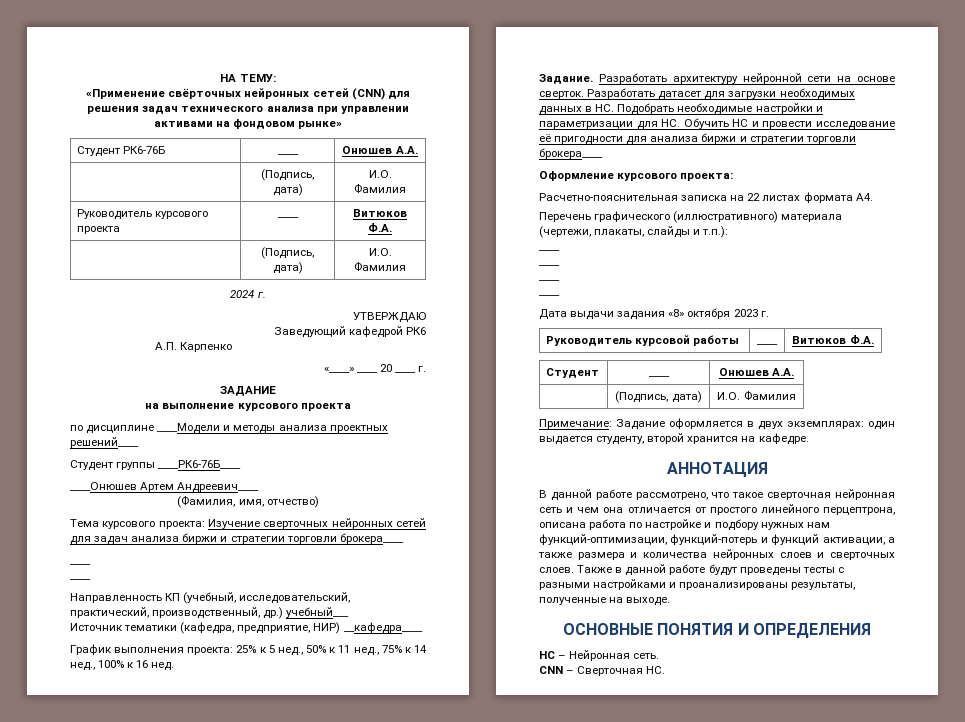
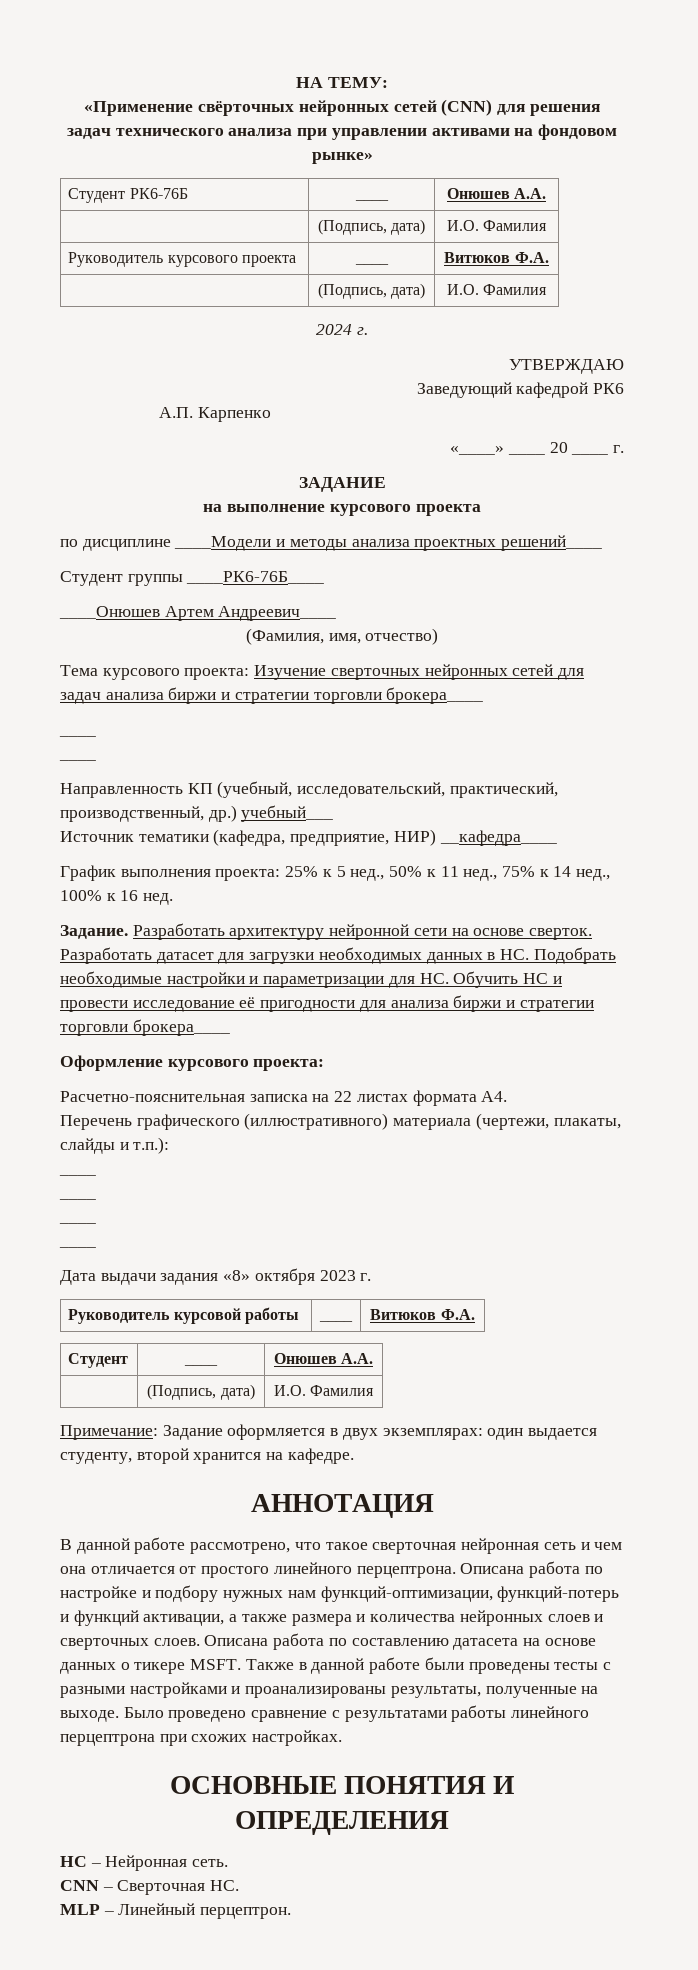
- В данной работе рассмотрено, что такое сверточная нейронная сеть и чем она отличается от простого линейного перцептрона, описана работа по настройке и подбору нужных нам функций-оптимизации, функций-потерь и функций активации, а также размера и количества нейронных слоев и сверточных слоев.
+ В данной работе рассмотрено, что такое сверточная нейронная сеть и чем она отличается от простого линейного перцептрона. Описана работа по настройке и подбору нужных нам функций-оптимизации, функций-потерь и функций активации, а также размера и количества нейронных слоев и сверточных слоев.
+ Описана работа по составлению датасета на основе данных о тикере MSFT.
- Также в данной работе будут проведены тесты с разными настройками и проанализированы результаты, полученные на выходе.
+ Также в данной работе были проведены тесты с разными настройками и проанализированы результаты, полученные на выходе. Было проведено сравнение с результатами работы линейного перцептрона при схожих настройках.
+ MLP – Линейный перцептрон.

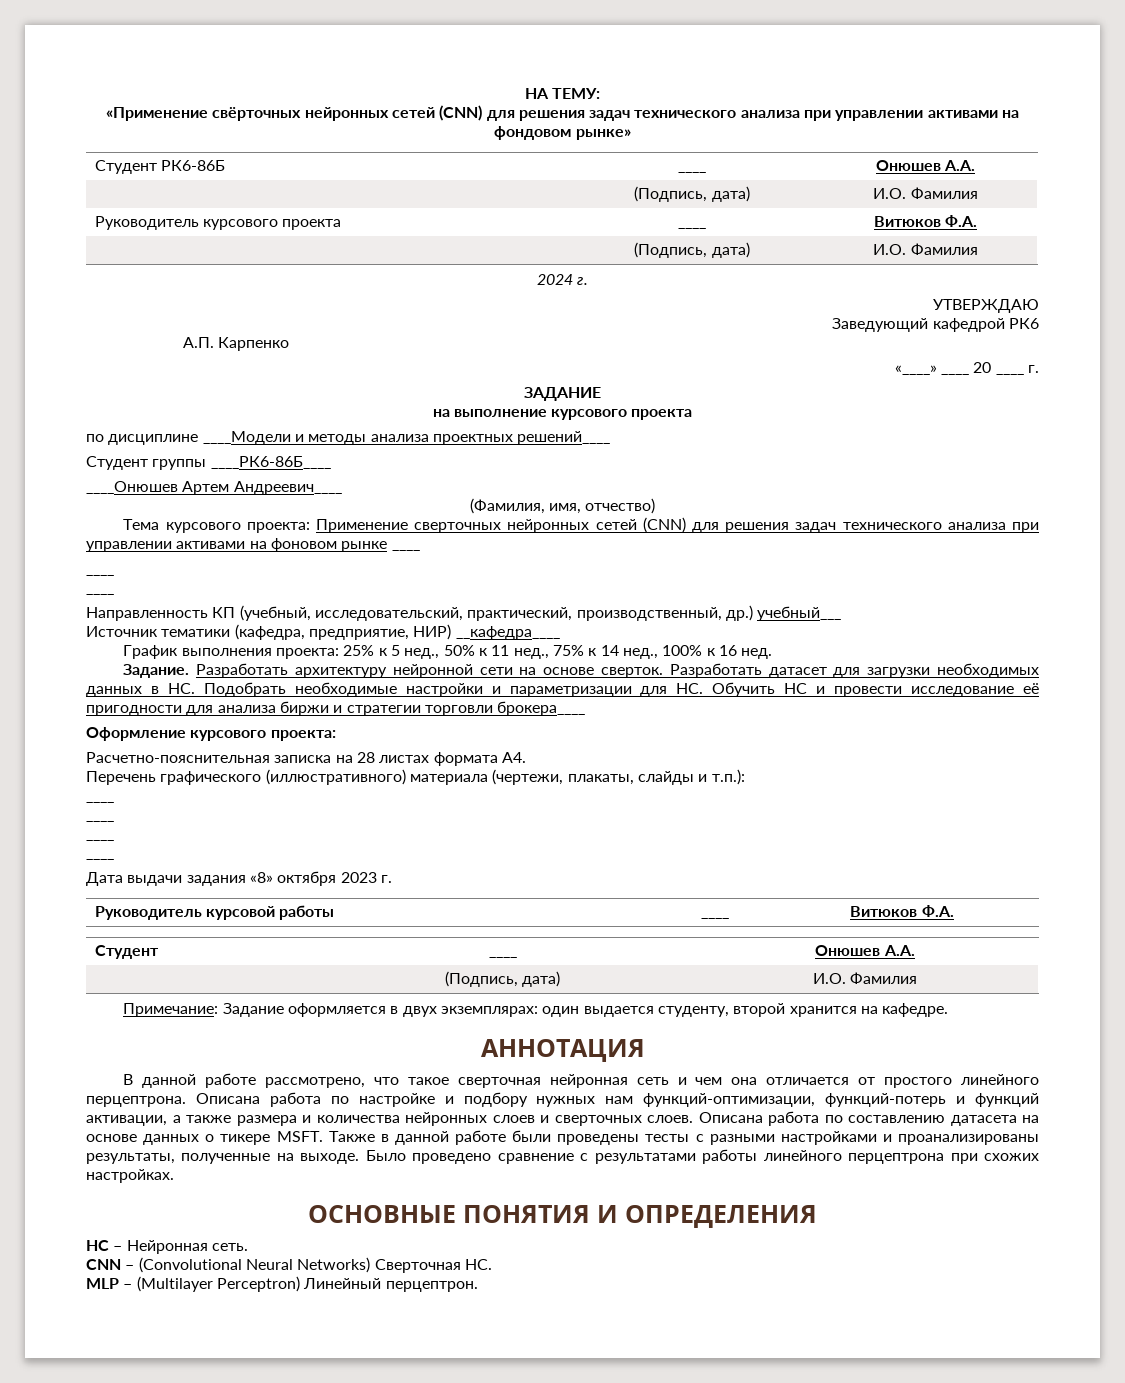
- Студент РК6-76Б | ____ | Онюшев А.А.
+ Студент РК6-86Б | ____ | Онюшев А.А.
- Студент группы ____РК6-76Б____
+ Студент группы ____РК6-86Б____
- Тема курсового проекта: Изучение сверточных нейронных сетей для задач анализа биржи и стратегии торговли брокера____
+ Тема курсового проекта: Применение сверточных нейронных сетей (CNN) для решения задач технического анализа при управлении активами на фоновом рынке ____
- Расчетно-пояснительная записка на 22 листах формата А4.
+ Расчетно-пояснительная записка на 28 листах формата А4.
- CNN – Сверточная НС.
+ CNN – (Convolutional Neural Networks) Сверточная НС.
- MLP – Линейный перцептрон.
+ MLP – (Multilayer Perceptron) Линейный перцептрон.

